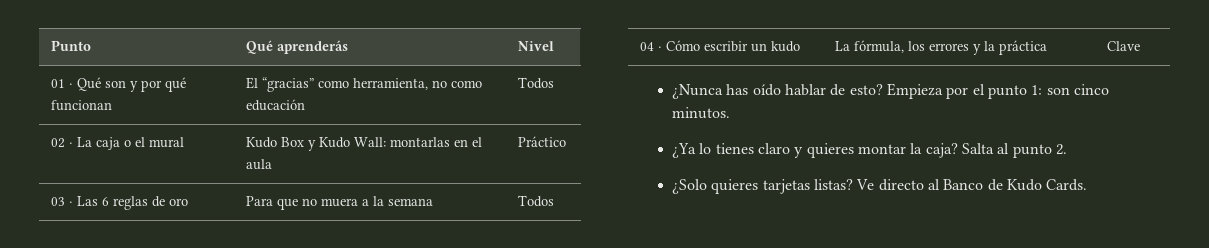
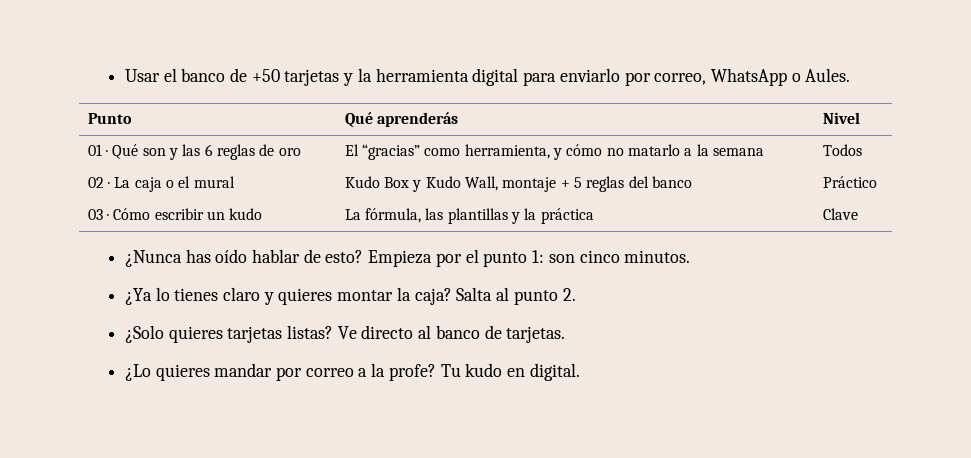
+ Usar el banco de +50 tarjetas y la herramienta digital para enviarlo por correo, WhatsApp o Aules.
- 01 · Qué son y por qué funcionan | El “gracias” como herramienta, no como educación | Todos
+ 01 · Qué son y las 6 reglas de oro | El “gracias” como herramienta, y cómo no matarlo a la semana | Todos
- 02 · La caja o el mural | Kudo Box y Kudo Wall: montarlas en el aula | Práctico
- 03 · Las 6 reglas de oro | Para que no muera a la semana | Todos
- 04 · Cómo escribir un kudo | La fórmula, los errores y la práctica | Clave
+ 02 · La caja o el mural | Kudo Box y Kudo Wall, montaje + 5 reglas del banco | Práctico
+ 03 · Cómo escribir un kudo | La fórmula, las plantillas y la práctica | Clave
- Ve directo al Banco de Kudo Cards.
+ Ve directo al banco de tarjetas.
+ ¿Lo quieres mandar por correo a la profe? Tu kudo en digital.

